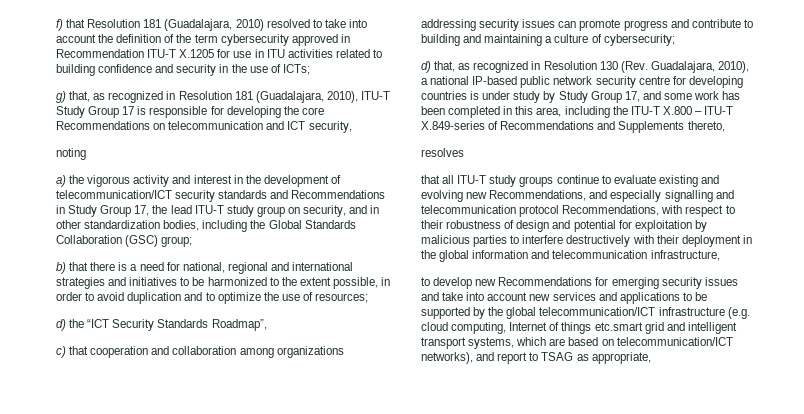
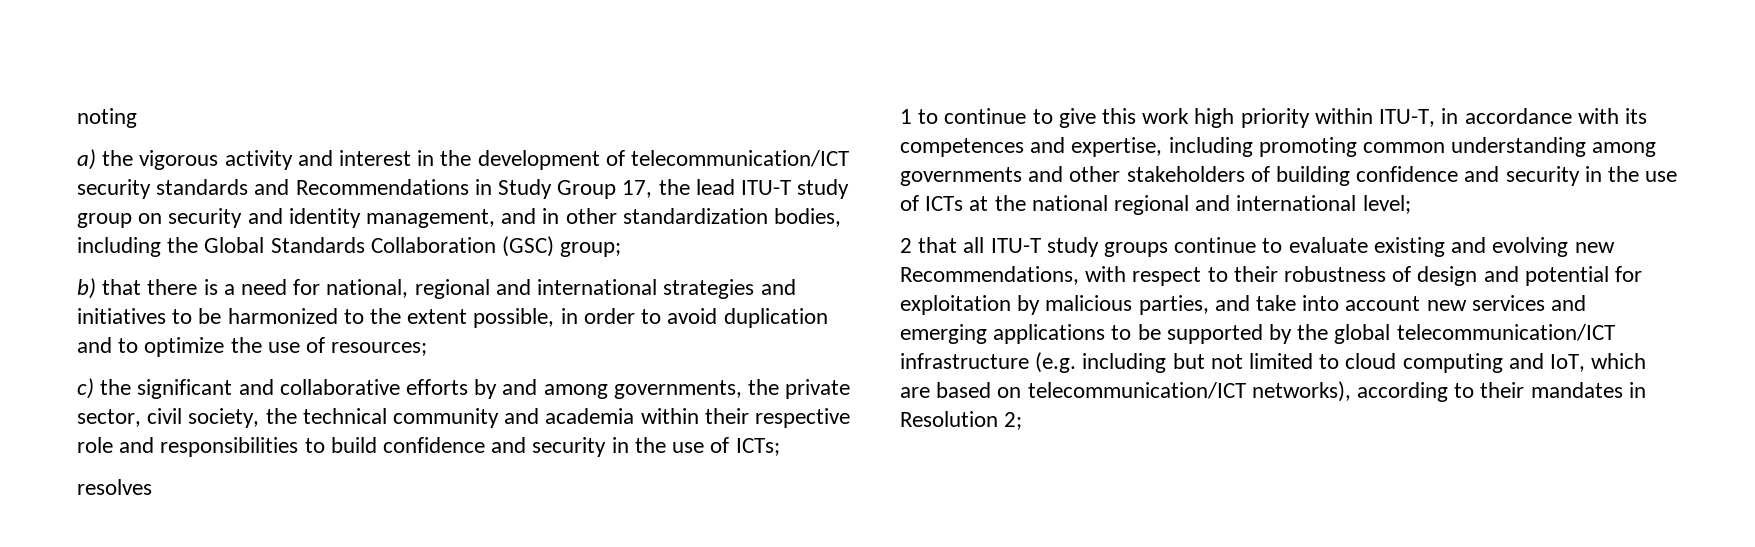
- f) that Resolution 181 (Guadalajara, 2010) resolved to take into account the definition of the term cybersecurity approved in Recommendation ITU-T X.1205 for use in ITU activities related to building confidence and security in the use of ICTs;
- g) that, as recognized in Resolution 181 (Guadalajara, 2010), ITU-T Study Group 17 is responsible for developing the core Recommendations on telecommunication and ICT security,
- a) the vigorous activity and interest in the development of telecommunication/ICT security standards and Recommendations in Study Group 17, the lead ITU-T study group on security, and in other standardization bodies, including the Global Standards Collaboration (GSC) group;
+ a) the vigorous activity and interest in the development of telecommunication/ICT security standards and Recommendations in Study Group 17, the lead ITU-T study group on security and identity management, and in other standardization bodies, including the Global Standards Collaboration (GSC) group;
- d) the “ICT Security Standards Roadmap”,
- c) that cooperation and collaboration among organizations addressing security issues can promote progress and contribute to building and maintaining a culture of cybersecurity;
- d) that, as recognized in Resolution 130 (Rev. Guadalajara, 2010), a national IP-based public network security centre for developing countries is under study by Study Group 17, and some work has been completed in this area, including the ITU-T X.800 – ITU-T X.849-series of Recommendations and Supplements thereto,
+ c) the significant and collaborative efforts by and among governments, the private sector, civil society, the technical community and academia within their respective role and responsibilities to build confidence and security in the use of ICTs;
  resolves
- that all ITU-T study groups continue to evaluate existing and evolving new Recommendations, and especially signalling and telecommunication protocol Recommendations, with respect to their robustness of design and potential for exploitation by malicious parties to interfere destructively with their deployment in the global information and telecommunication infrastructure,
- to develop new Recommendations for emerging security issues and take into account new services and applications to be supported by the global telecommunication/ICT infrastructure (e.g. cloud computing, Internet of things etc.smart grid and intelligent transport systems, which are based on telecommunication/ICT networks), and report to TSAG as appropriate,
+ 1 to continue to give this work high priority within ITU-T, in accordance with its competences and expertise, including promoting common understanding among governments and other stakeholders of building confidence and security in the use of ICTs at the national regional and international level;
+ 2 that all ITU-T study groups continue to evaluate existing and evolving new Recommendations, with respect to their robustness of design and potential for exploitation by malicious parties, and take into account new services and emerging applications to be supported by the global telecommunication/ICT infrastructure (e.g. including but not limited to cloud computing and IoT, which are based on telecommunication/ICT networks), according to their mandates in Resolution 2;

